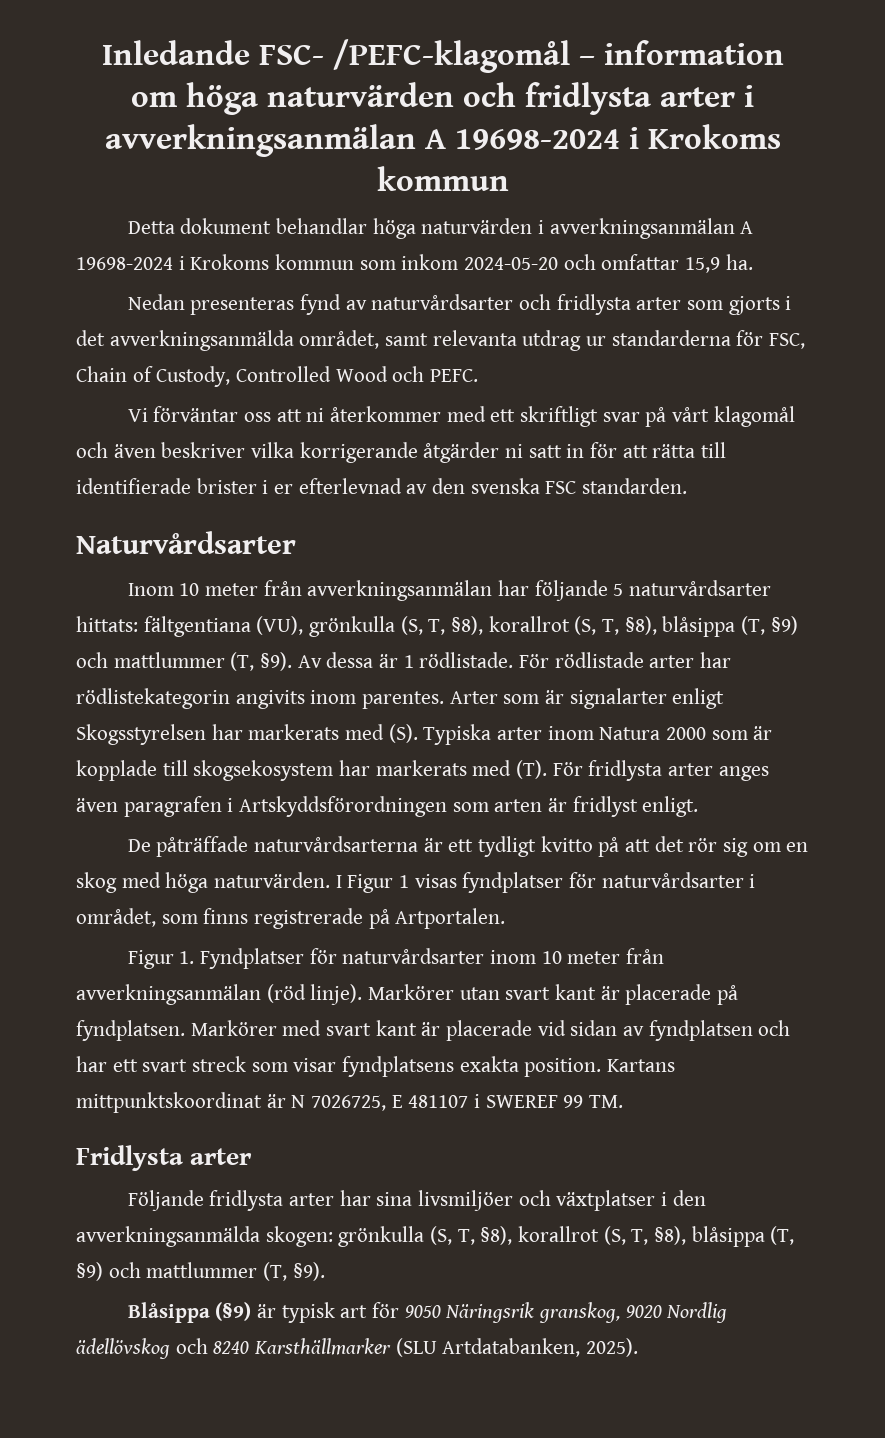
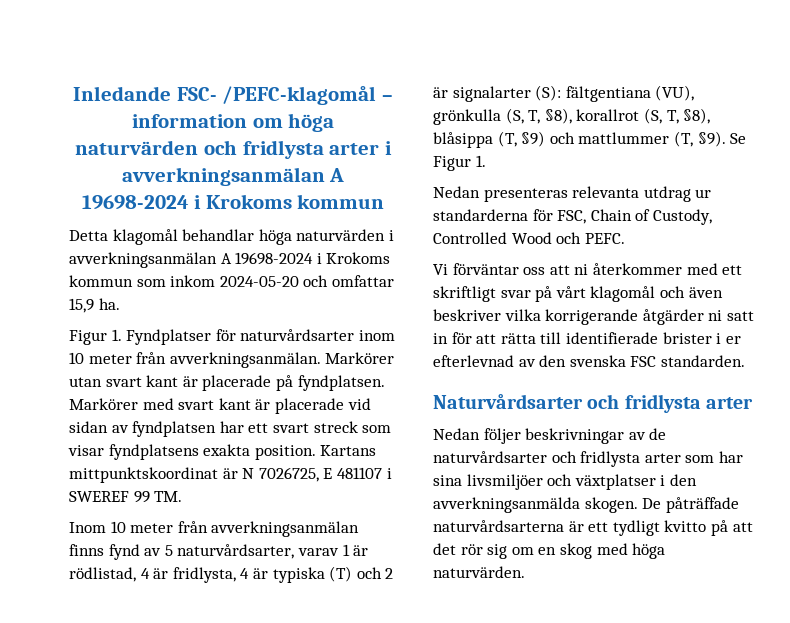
- Detta dokument behandlar höga naturvärden i avverkningsanmälan A 19698-2024 i Krokoms kommun som inkom 2024-05-20 och omfattar 15,9 ha.
+ Detta klagomål behandlar höga naturvärden i avverkningsanmälan A 19698-2024 i Krokoms kommun som inkom 2024-05-20 och omfattar 15,9 ha.
- Nedan presenteras fynd av naturvårdsarter och fridlysta arter som gjorts i det avverkningsanmälda området, samt relevanta utdrag ur standarderna för FSC, Chain of Custody, Controlled Wood och PEFC.
+ Figur 1. Fyndplatser för naturvårdsarter inom 10 meter från avverkningsanmälan. Markörer utan svart kant är placerade på fyndplatsen. Markörer med svart kant är placerade vid sidan av fyndplatsen har ett svart streck som visar fyndplatsens exakta position. Kartans mittpunktskoordinat är N 7026725, E 481107 i SWEREF 99 TM.
+ Inom 10 meter från avverkningsanmälan finns fynd av 5 naturvårdsarter, varav 1 är rödlistad, 4 är fridlysta, 4 är typiska (T) och 2 är signalarter (S): fältgentiana (VU), grönkulla (S, T, §8), korallrot (S, T, §8), blåsippa (T, §9) och mattlummer (T, §9). Se Figur 1.
+ Nedan presenteras relevanta utdrag ur standarderna för FSC, Chain of Custody, Controlled Wood och PEFC.
- Naturvårdsarter
- Inom 10 meter från avverkningsanmälan har följande 5 naturvårdsarter hittats: fältgentiana (VU), grönkulla (S, T, §8), korallrot (S, T, §8), blåsippa (T, §9) och mattlummer (T, §9). Av dessa är 1 rödlistade. För rödlistade arter har rödlistekategorin angivits inom parentes. Arter som är signalarter enligt Skogsstyrelsen har markerats med (S). Typiska arter inom Natura 2000 som är kopplade till skogsekosystem har markerats med (T). För fridlysta arter anges även paragrafen i Artskyddsförordningen som arten är fridlyst enligt.
- De påträffade naturvårdsarterna är ett tydligt kvitto på att det rör sig om en skog med höga naturvärden. I Figur 1 visas fyndplatser för naturvårdsarter i området, som finns registrerade på Artportalen.
- Figur 1. Fyndplatser för naturvårdsarter inom 10 meter från avverkningsanmälan (röd linje). Markörer utan svart kant är placerade på fyndplatsen. Markörer med svart kant är placerade vid sidan av fyndplatsen och har ett svart streck som visar fyndplatsens exakta position. Kartans mittpunktskoordinat är N 7026725, E 481107 i SWEREF 99 TM.
- Fridlysta arter
- Följande fridlysta arter har sina livsmiljöer och växtplatser i den avverkningsanmälda skogen: grönkulla (S, T, §8), korallrot (S, T, §8), blåsippa (T, §9) och mattlummer (T, §9).
- Blåsippa (§9) är typisk art för 9050 Näringsrik granskog, 9020 Nordlig ädellövskog och 8240 Karsthällmarker (SLU Artdatabanken, 2025).
+ Naturvårdsarter och fridlysta arter
+ Nedan följer beskrivningar av de naturvårdsarter och fridlysta arter som har sina livsmiljöer och växtplatser i den avverkningsanmälda skogen. De påträffade naturvårdsarterna är ett tydligt kvitto på att det rör sig om en skog med höga naturvärden.

